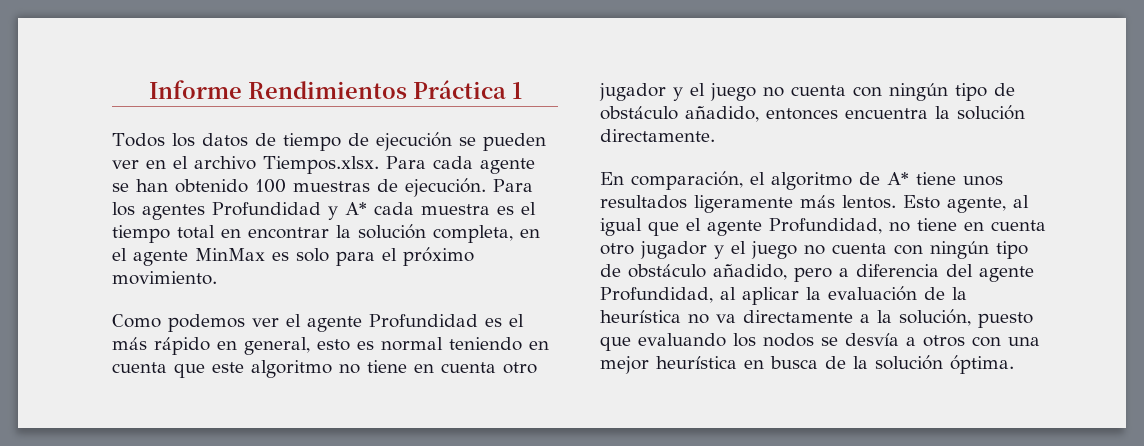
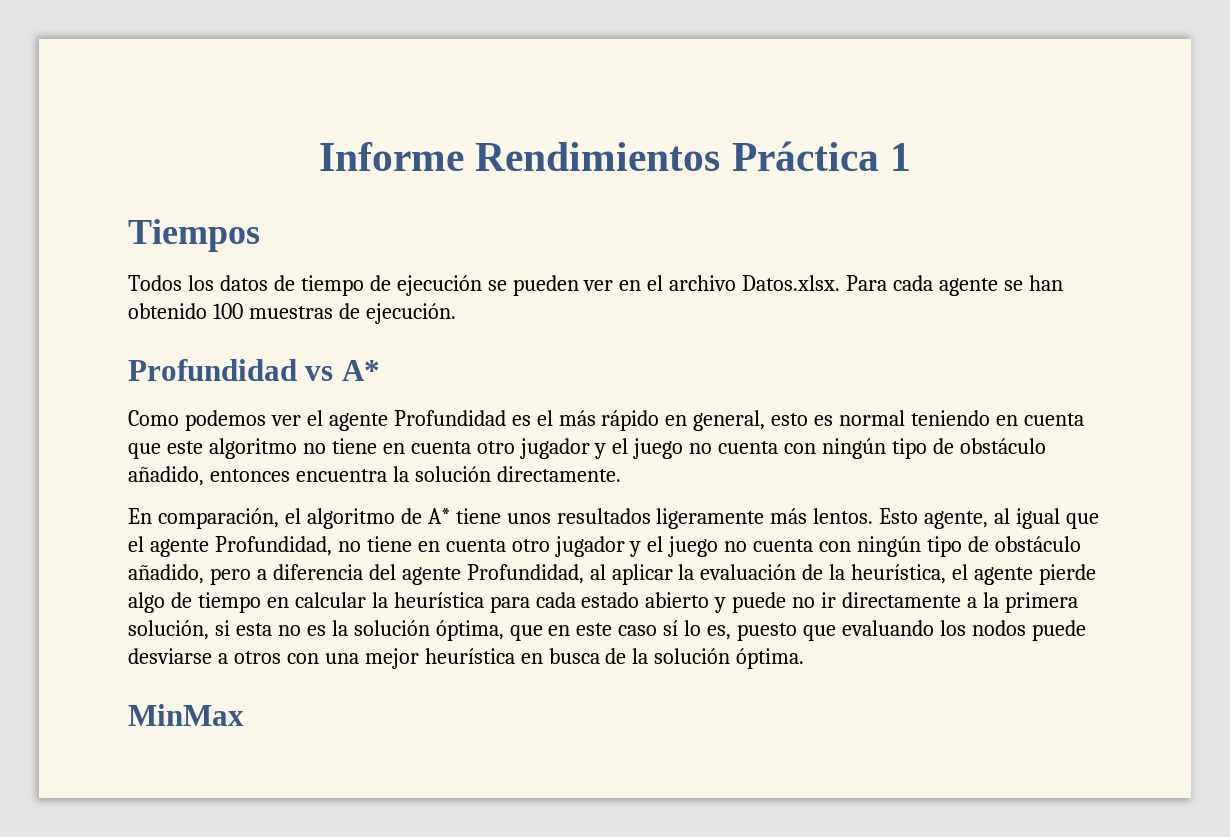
+ Tiempos
- Todos los datos de tiempo de ejecución se pueden ver en el archivo Tiempos.xlsx. Para cada agente se han obtenido 100 muestras de ejecución. Para los agentes Profundidad y A* cada muestra es el tiempo total en encontrar la solución completa, en el agente MinMax es solo para el próximo movimiento.
+ Todos los datos de tiempo de ejecución se pueden ver en el archivo Datos.xlsx. Para cada agente se han obtenido 100 muestras de ejecución.
+ Profundidad vs A*
- Esto agente, al igual que el agente Profundidad, no tiene en cuenta otro jugador y el juego no cuenta con ningún tipo de obstáculo añadido, pero a diferencia del agente Profundidad, al aplicar la evaluación de la heurística no va directamente a la solución, puesto que evaluando los nodos se desvía a otros con una mejor heurística en busca de la solución óptima.
+ Esto agente, al igual que el agente Profundidad, no tiene en cuenta otro jugador y el juego no cuenta con ningún tipo de obstáculo añadido, pero a diferencia del agente Profundidad, al aplicar la evaluación de la heurística, el agente pierde algo de tiempo en calcular la heurística para cada estado abierto y puede no ir directamente a la primera solución, si esta no es la solución óptima, que en este caso sí lo es, puesto que evaluando los nodos puede desviarse a otros con una mejor heurística en busca de la solución óptima.
+ MinMax

